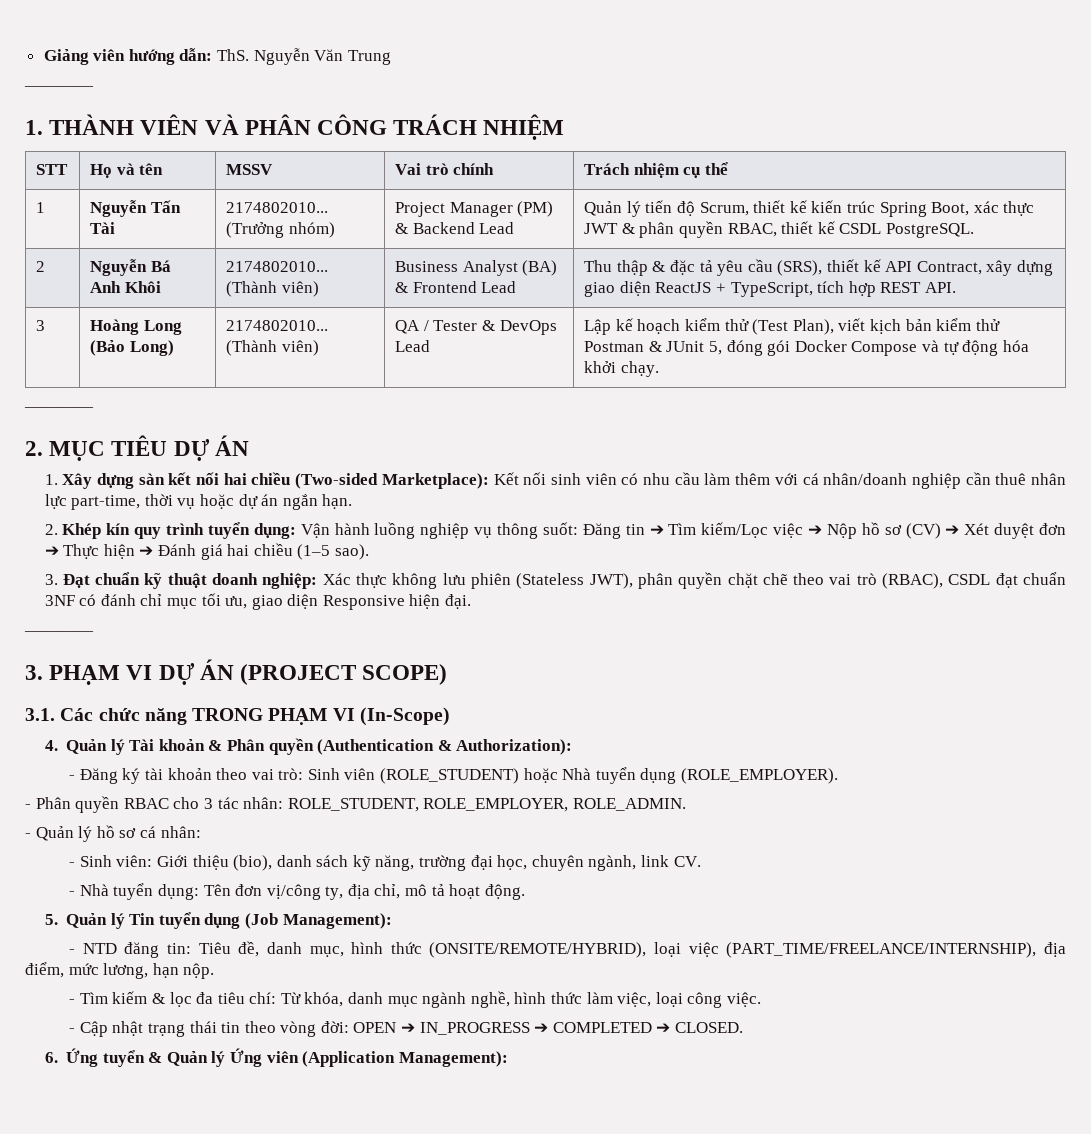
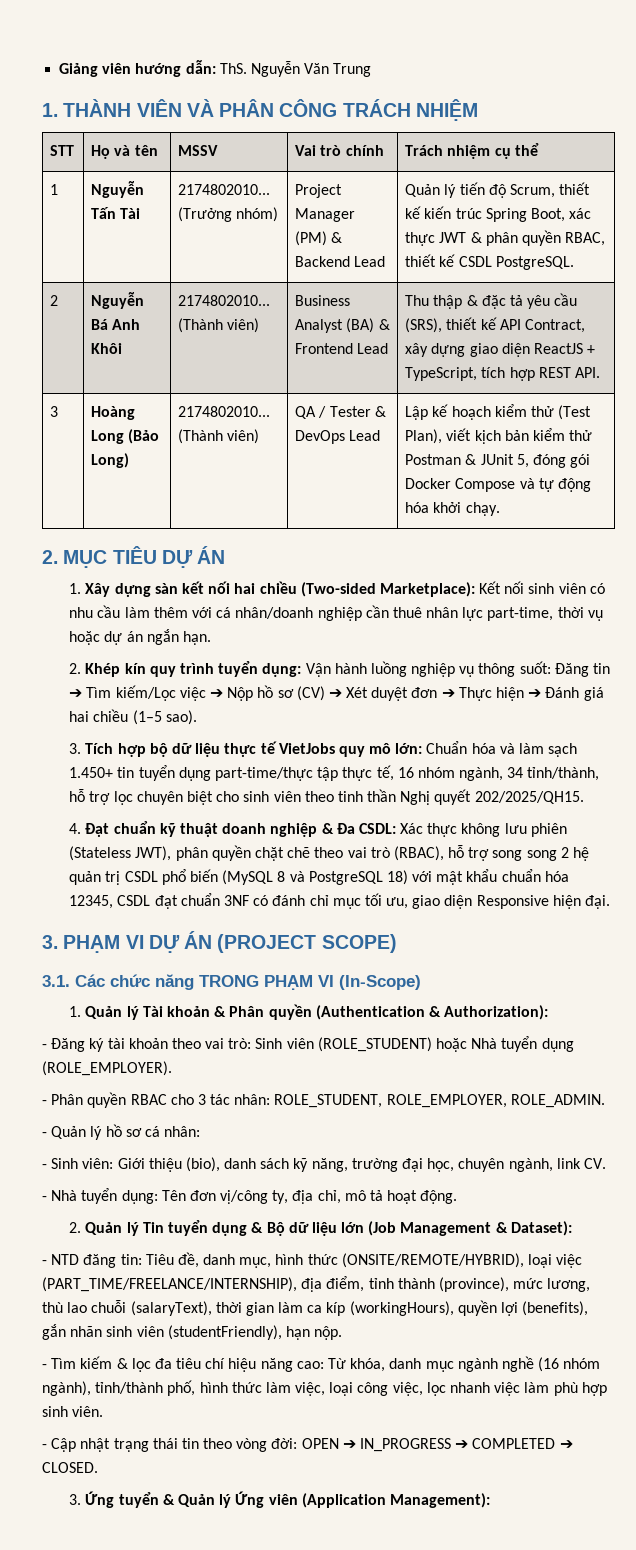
  Giảng viên hướng dẫn: ThS. Nguyễn Văn Trung
- ————
  3 | Hoàng Long (Bảo Long) | 2174802010... (Thành viên) | QA / Tester & DevOps Lead | Lập kế hoạch kiểm thử (Test Plan), viết kịch bản kiểm thử Postman & JUnit 5, đóng gói Docker Compose và tự động hóa khởi chạy.
- ————
- 3. Đạt chuẩn kỹ thuật doanh nghiệp: Xác thực không lưu phiên (Stateless JWT), phân quyền chặt chẽ theo vai trò (RBAC), CSDL đạt chuẩn 3NF có đánh chỉ mục tối ưu, giao diện Responsive hiện đại.
- ————
+ 3. Tích hợp bộ dữ liệu thực tế VietJobs quy mô lớn: Chuẩn hóa và làm sạch 1.450+ tin tuyển dụng part-time/thực tập thực tế, 16 nhóm ngành, 34 tỉnh/thành, hỗ trợ lọc chuyên biệt cho sinh viên theo tinh thần Nghị quyết 202/2025/QH15.
+ 4. Đạt chuẩn kỹ thuật doanh nghiệp & Đa CSDL: Xác thực không lưu phiên (Stateless JWT), phân quyền chặt chẽ theo vai trò (RBAC), hỗ trợ song song 2 hệ quản trị CSDL phổ biến (MySQL 8 và PostgreSQL 18) với mật khẩu chuẩn hóa 12345, CSDL đạt chuẩn 3NF có đánh chỉ mục tối ưu, giao diện Responsive hiện đại.
- 4. Quản lý Tài khoản & Phân quyền (Authentication & Authorization):
+ 1. Quản lý Tài khoản & Phân quyền (Authentication & Authorization):
- 5. Quản lý Tin tuyển dụng (Job Management):
+ 2. Quản lý Tin tuyển dụng & Bộ dữ liệu lớn (Job Management & Dataset):
- - NTD đăng tin: Tiêu đề, danh mục, hình thức (ONSITE/REMOTE/HYBRID), loại việc (PART_TIME/FREELANCE/INTERNSHIP), địa điểm, mức lương, hạn nộp.
+ - NTD đăng tin: Tiêu đề, danh mục, hình thức (ONSITE/REMOTE/HYBRID), loại việc (PART_TIME/FREELANCE/INTERNSHIP), địa điểm, tỉnh thành (province), mức lương, thù lao chuỗi (salaryText), thời gian làm ca kíp (workingHours), quyền lợi (benefits), gắn nhãn sinh viên (studentFriendly), hạn nộp.
- - Tìm kiếm & lọc đa tiêu chí: Từ khóa, danh mục ngành nghề, hình thức làm việc, loại công việc.
+ - Tìm kiếm & lọc đa tiêu chí hiệu năng cao: Từ khóa, danh mục ngành nghề (16 nhóm ngành), tỉnh/thành phố, hình thức làm việc, loại công việc, lọc nhanh việc làm phù hợp sinh viên.
- 6. Ứng tuyển & Quản lý Ứng viên (Application Management):
+ 3. Ứng tuyển & Quản lý Ứng viên (Application Management):

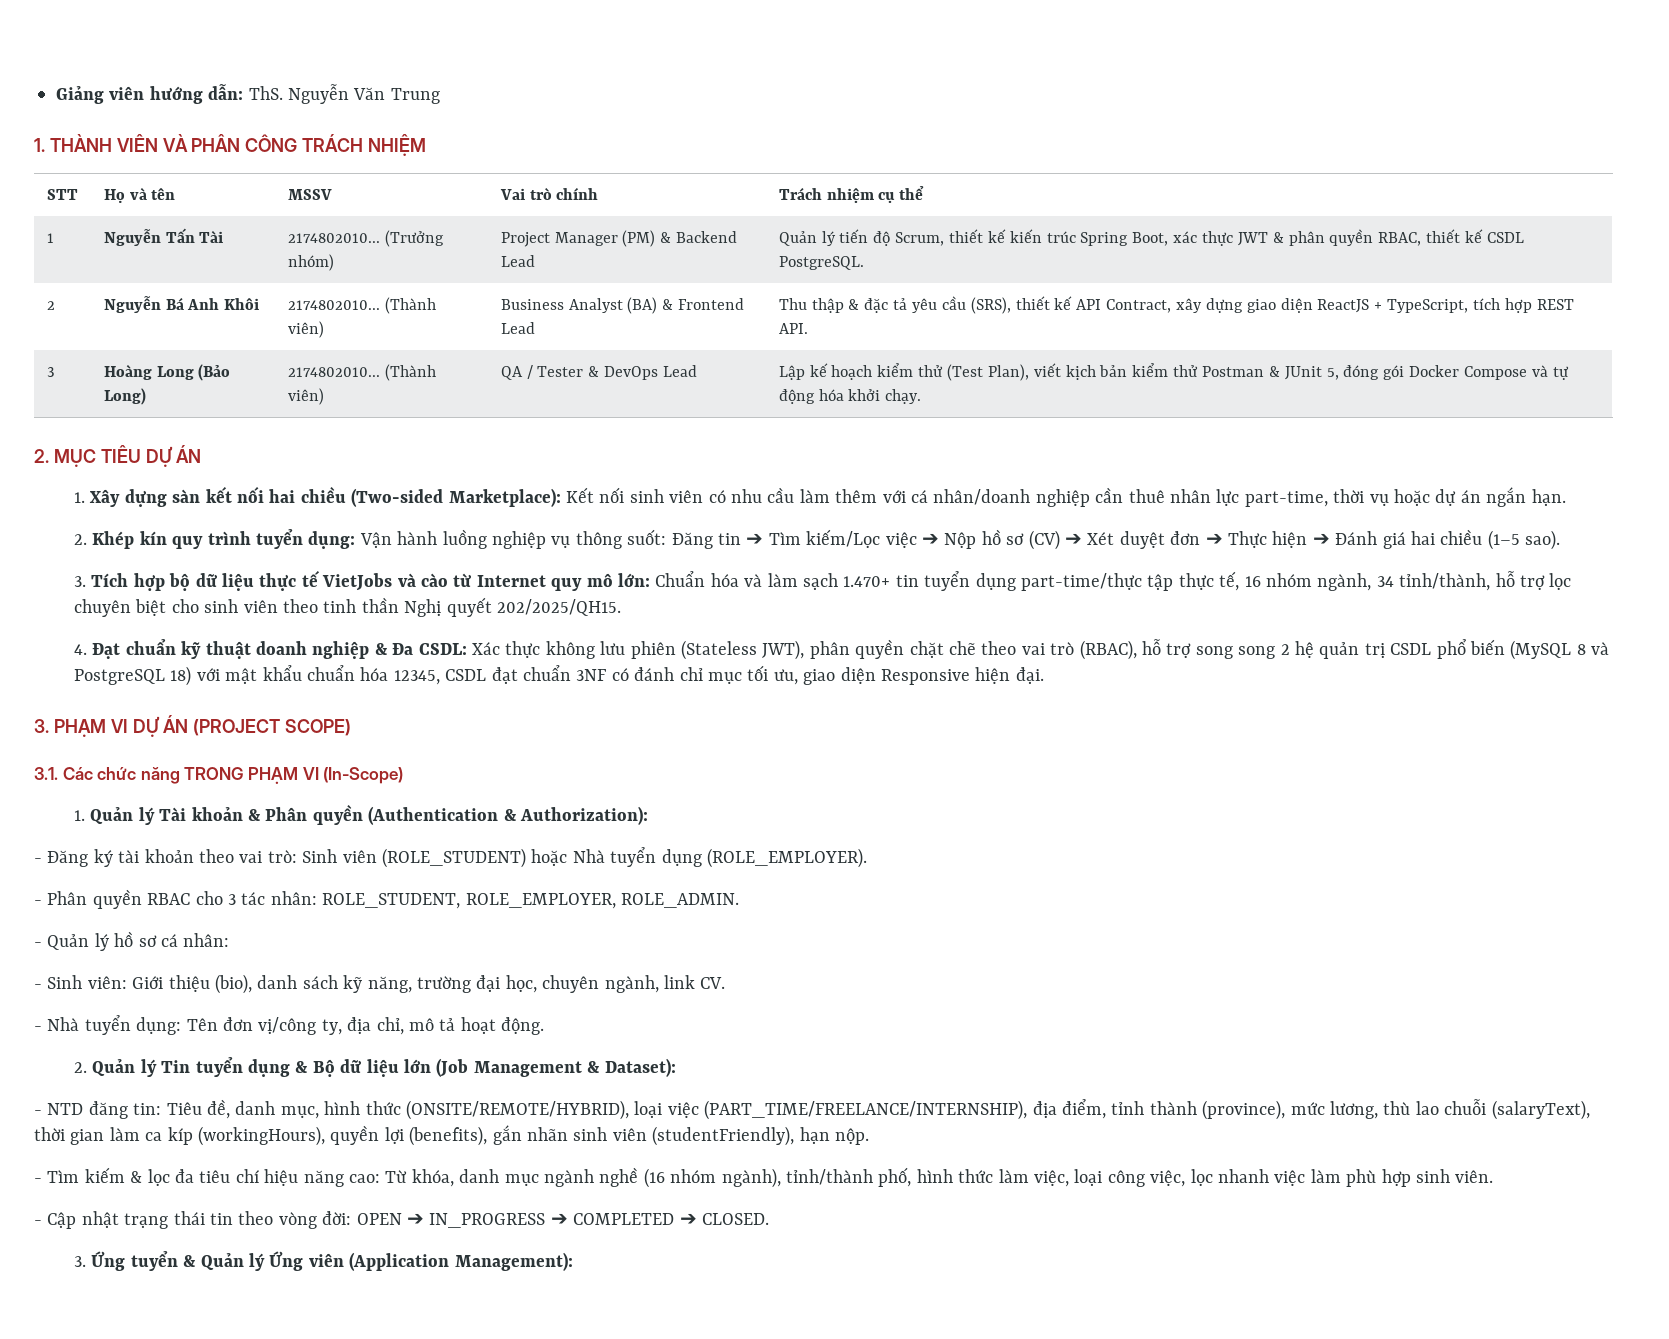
- 3. Tích hợp bộ dữ liệu thực tế VietJobs quy mô lớn: Chuẩn hóa và làm sạch 1.450+ tin tuyển dụng part-time/thực tập thực tế, 16 nhóm ngành, 34 tỉnh/thành, hỗ trợ lọc chuyên biệt cho sinh viên theo tinh thần Nghị quyết 202/2025/QH15.
+ 3. Tích hợp bộ dữ liệu thực tế VietJobs và cào từ Internet quy mô lớn: Chuẩn hóa và làm sạch 1.470+ tin tuyển dụng part-time/thực tập thực tế, 16 nhóm ngành, 34 tỉnh/thành, hỗ trợ lọc chuyên biệt cho sinh viên theo tinh thần Nghị quyết 202/2025/QH15.

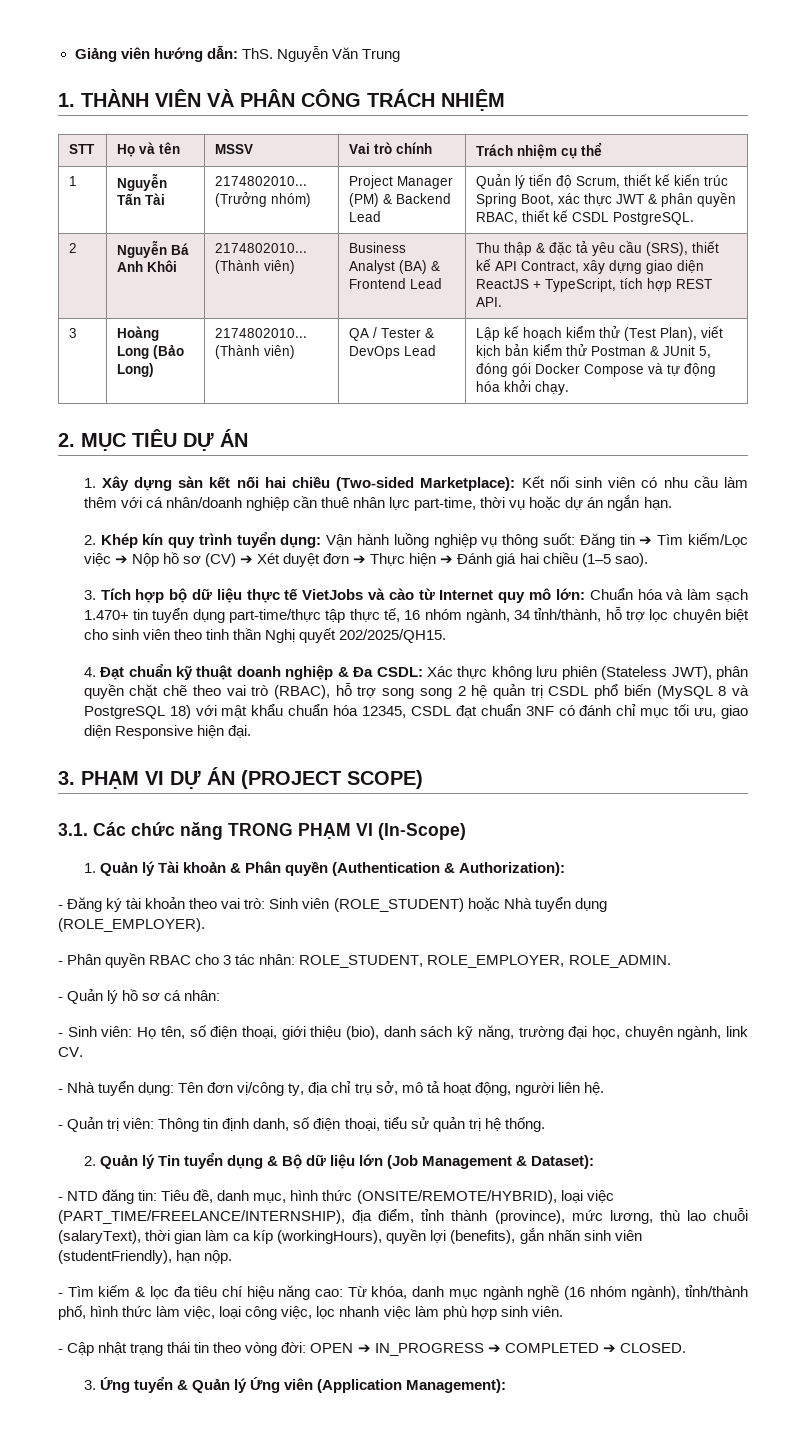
- - Sinh viên: Giới thiệu (bio), danh sách kỹ năng, trường đại học, chuyên ngành, link CV.
+ - Sinh viên: Họ tên, số điện thoại, giới thiệu (bio), danh sách kỹ năng, trường đại học, chuyên ngành, link CV.
- - Nhà tuyển dụng: Tên đơn vị/công ty, địa chỉ, mô tả hoạt động.
+ - Nhà tuyển dụng: Tên đơn vị/công ty, địa chỉ trụ sở, mô tả hoạt động, người liên hệ.
+ - Quản trị viên: Thông tin định danh, số điện thoại, tiểu sử quản trị hệ thống.

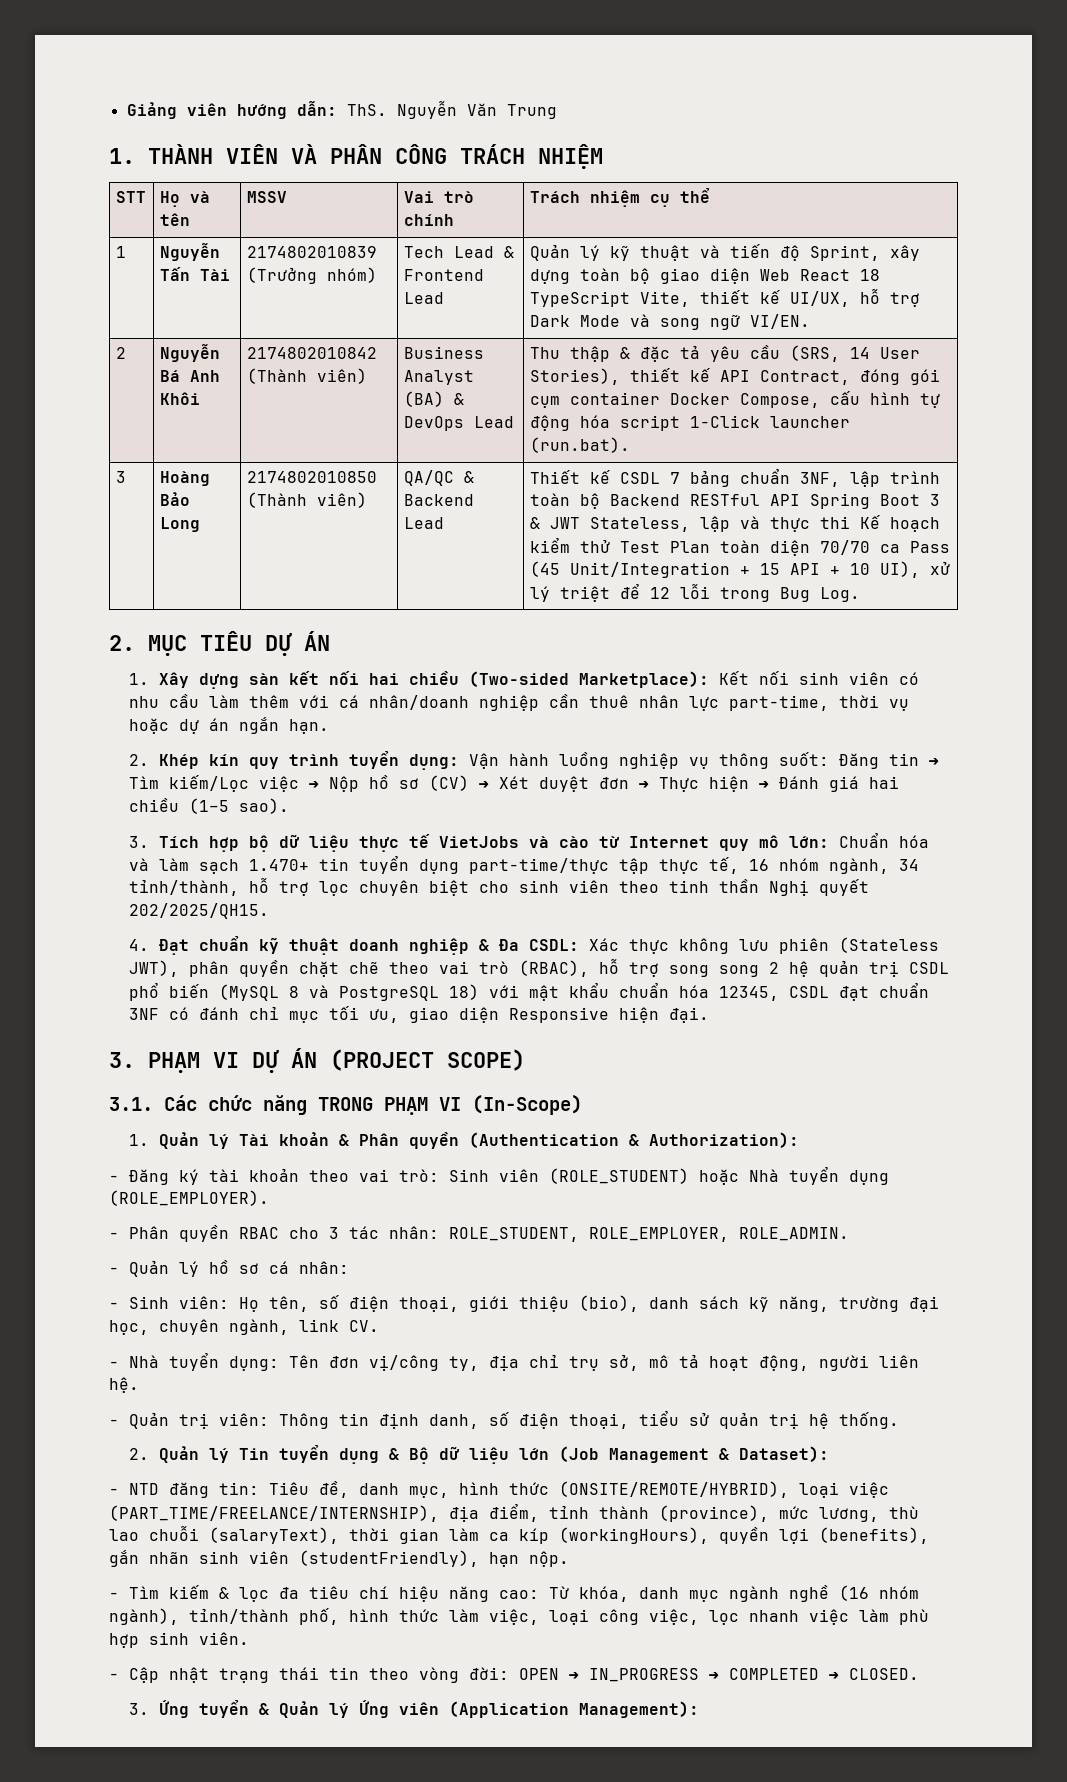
- 2174802010... (Trưởng nhóm)
+ 2174802010839 (Trưởng nhóm)
- Project Manager (PM) & Backend Lead | Quản lý tiến độ Scrum, thiết kế kiến trúc Spring Boot, xác thực JWT & phân quyền RBAC, thiết kế CSDL PostgreSQL.
+ Tech Lead & Frontend Lead | Quản lý kỹ thuật và tiến độ Sprint, xây dựng toàn bộ giao diện Web React 18 TypeScript Vite, thiết kế UI/UX, hỗ trợ Dark Mode và song ngữ VI/EN.
- Nguyễn Bá Anh Khôi | 2174802010... (Thành viên)
+ Nguyễn Bá Anh Khôi | 2174802010842 (Thành viên)
- Business Analyst (BA) & Frontend Lead
+ Business Analyst (BA) & DevOps Lead
- Thu thập & đặc tả yêu cầu (SRS), thiết kế API Contract, xây dựng giao diện ReactJS + TypeScript, tích hợp REST API.
+ Thu thập & đặc tả yêu cầu (SRS, 14 User Stories), thiết kế API Contract, đóng gói cụm container Docker Compose, cấu hình tự động hóa script 1-Click launcher (run.bat).
- Hoàng Long (Bảo Long) | 2174802010... (Thành viên) | QA / Tester & DevOps Lead | Lập kế hoạch kiểm thử (Test Plan), viết kịch bản kiểm thử Postman & JUnit 5, đóng gói Docker Compose và tự động hóa khởi chạy.
+ Hoàng Bảo Long | 2174802010850 (Thành viên) | QA/QC & Backend Lead | Thiết kế CSDL 7 bảng chuẩn 3NF, lập trình toàn bộ Backend RESTful API Spring Boot 3 & JWT Stateless, lập và thực thi Kế hoạch kiểm thử Test Plan toàn diện 70/70 ca Pass (45 Unit/Integration + 15 API + 10 UI), xử lý triệt để 12 lỗi trong Bug Log.

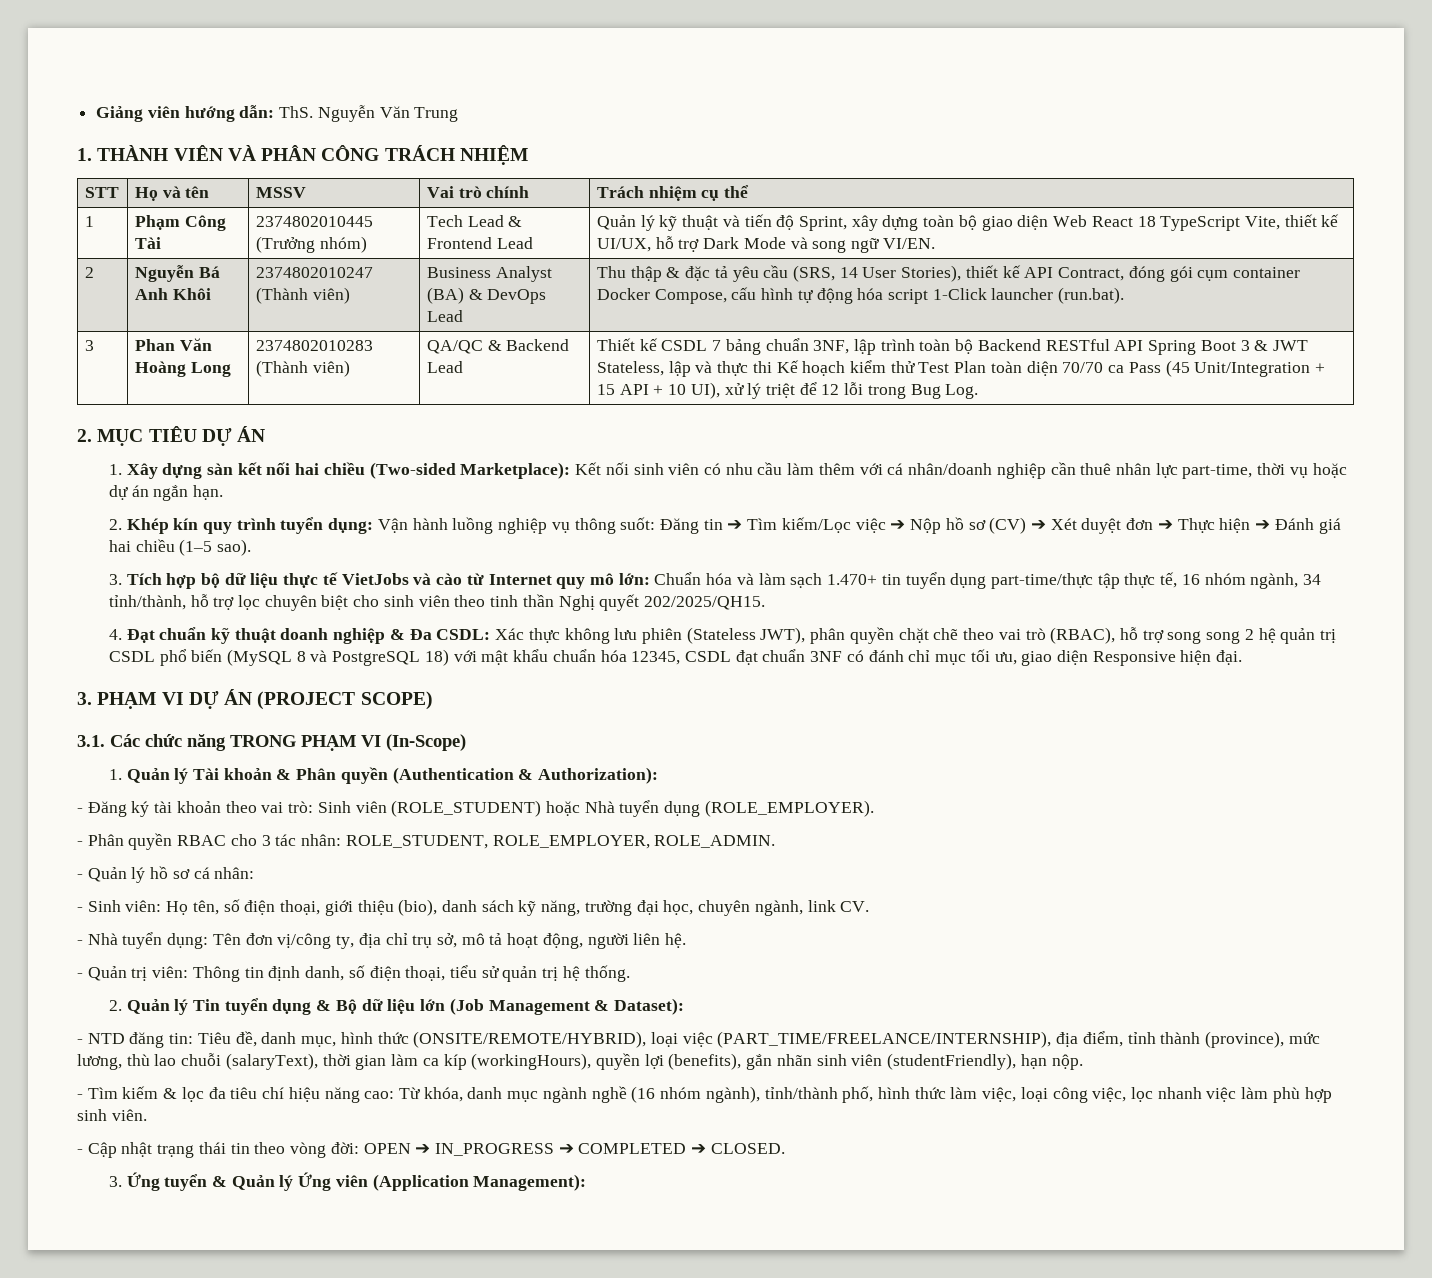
- Nguyễn Tấn Tài
+ Phạm Công Tài
- 2174802010839 (Trưởng nhóm)
+ 2374802010445 (Trưởng nhóm)
- 2174802010842 (Thành viên)
+ 2374802010247 (Thành viên)
- Hoàng Bảo Long
+ Phan Văn Hoàng Long
- 2174802010850 (Thành viên)
+ 2374802010283 (Thành viên)

